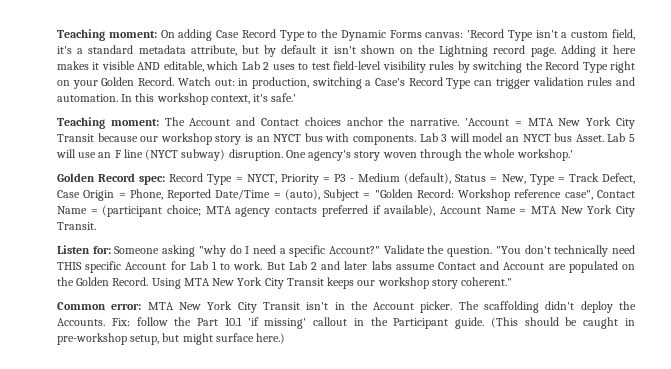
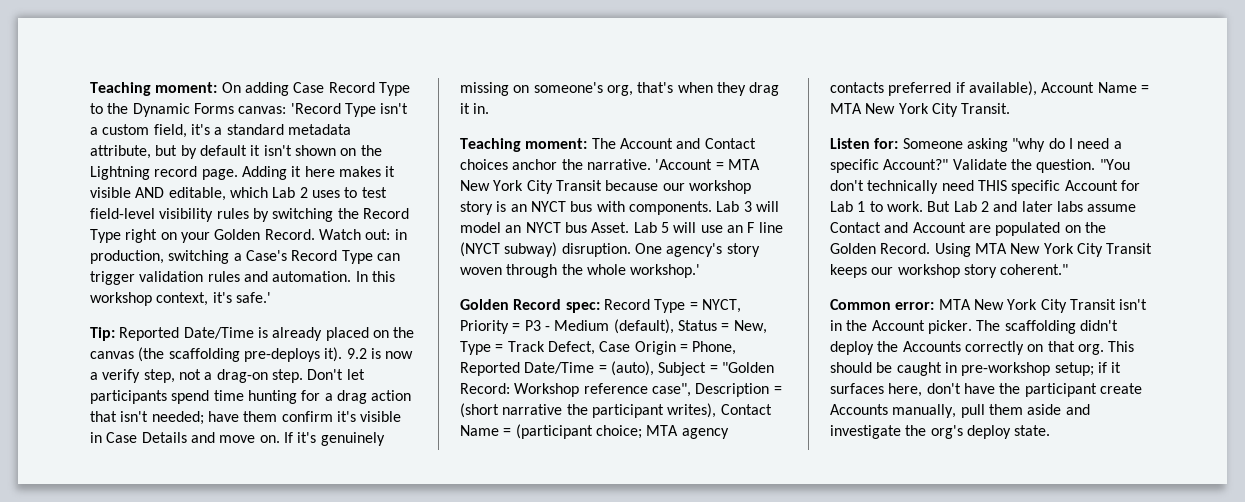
+ Tip: Reported Date/Time is already placed on the canvas (the scaffolding pre-deploys it). 9.2 is now a verify step, not a drag-on step. Don't let participants spend time hunting for a drag action that isn't needed; have them confirm it's visible in Case Details and move on. If it's genuinely missing on someone's org, that's when they drag it in.
- Golden Record spec: Record Type = NYCT, Priority = P3 - Medium (default), Status = New, Type = Track Defect, Case Origin = Phone, Reported Date/Time = (auto), Subject = "Golden Record: Workshop reference case", Contact Name = (participant choice; MTA agency contacts preferred if available), Account Name = MTA New York City Transit.
+ Golden Record spec: Record Type = NYCT, Priority = P3 - Medium (default), Status = New, Type = Track Defect, Case Origin = Phone, Reported Date/Time = (auto), Subject = "Golden Record: Workshop reference case", Description = (short narrative the participant writes), Contact Name = (participant choice; MTA agency contacts preferred if available), Account Name = MTA New York City Transit.
- The scaffolding didn't deploy the Accounts. Fix: follow the Part 10.1 'if missing' callout in the Participant guide. (This should be caught in pre-workshop setup, but might surface here.)
+ The scaffolding didn't deploy the Accounts correctly on that org. This should be caught in pre-workshop setup; if it surfaces here, don't have the participant create Accounts manually, pull them aside and investigate the org's deploy state.

